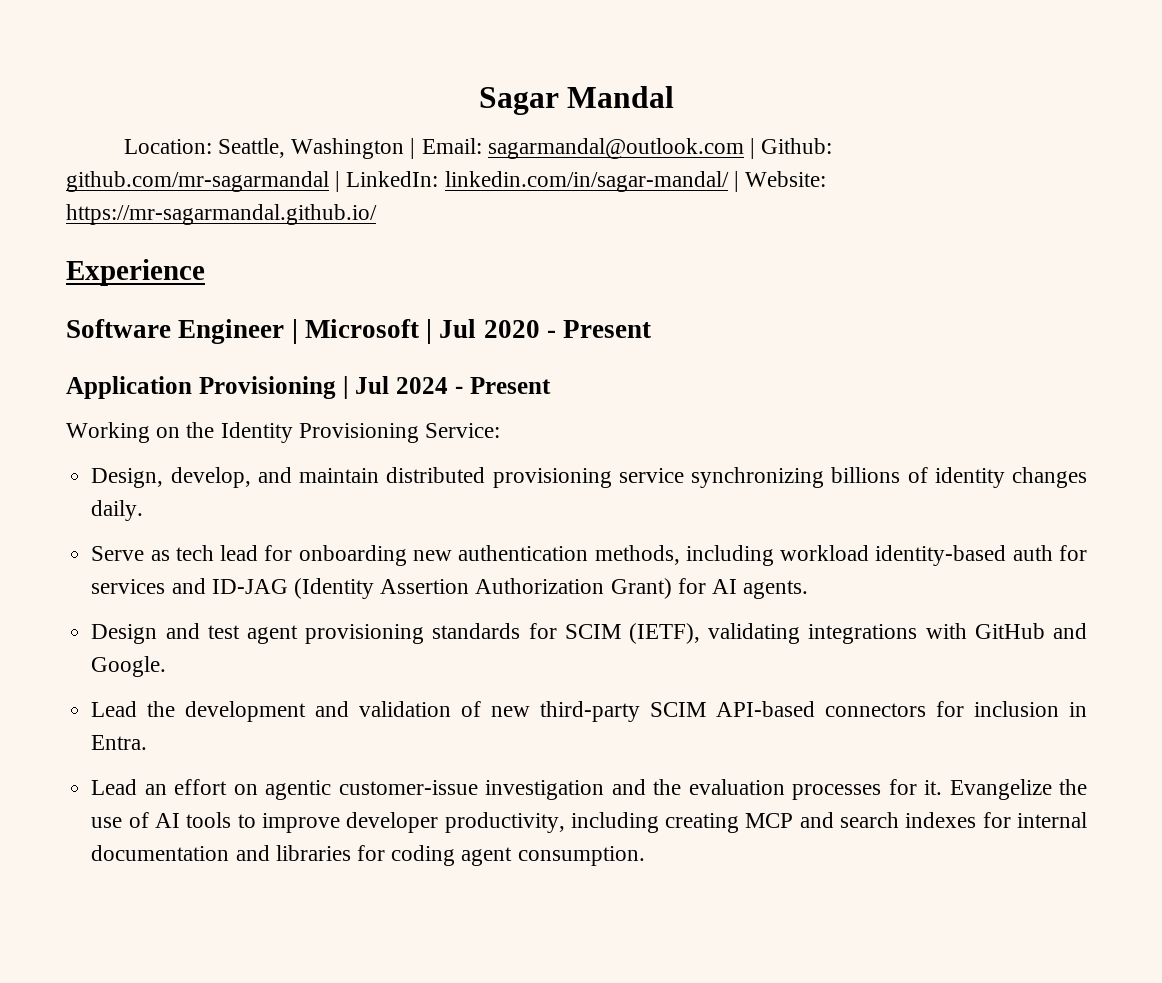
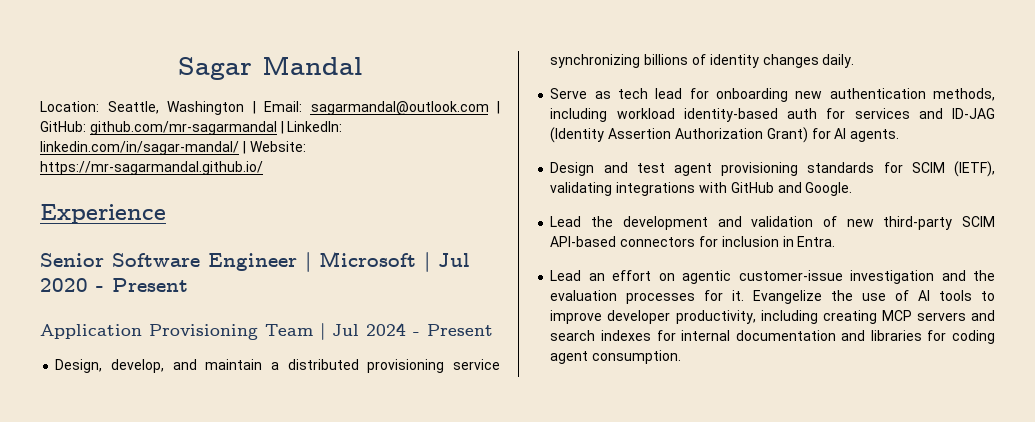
- Location: Seattle, Washington | Email: sagarmandal@outlook.com | Github: github.com/mr-sagarmandal | LinkedIn: linkedin.com/in/sagar-mandal/ | Website: https://mr-sagarmandal.github.io/
+ Location: Seattle, Washington | Email: sagarmandal@outlook.com | GitHub: github.com/mr-sagarmandal | LinkedIn: linkedin.com/in/sagar-mandal/ | Website: https://mr-sagarmandal.github.io/
- Software Engineer | Microsoft | Jul 2020 - Present
+ Senior Software Engineer | Microsoft | Jul 2020 - Present
- Application Provisioning | Jul 2024 - Present
+ Application Provisioning Team | Jul 2024 - Present
- Working on the Identity Provisioning Service:
- Design, develop, and maintain distributed provisioning service synchronizing billions of identity changes daily.
+ Design, develop, and maintain a distributed provisioning service synchronizing billions of identity changes daily.
- Evangelize the use of AI tools to improve developer productivity, including creating MCP and search indexes for internal documentation and libraries for coding agent consumption.
+ Evangelize the use of AI tools to improve developer productivity, including creating MCP servers and search indexes for internal documentation and libraries for coding agent consumption.

